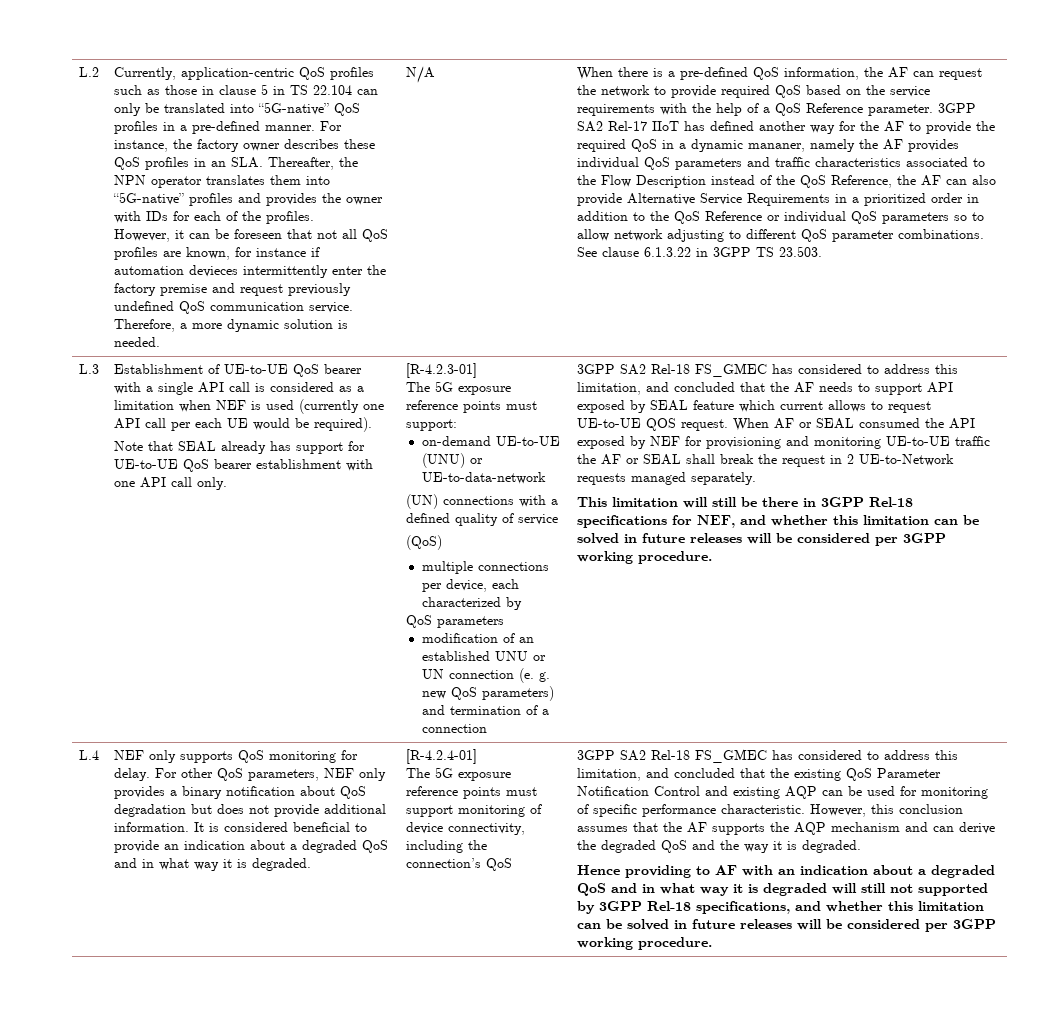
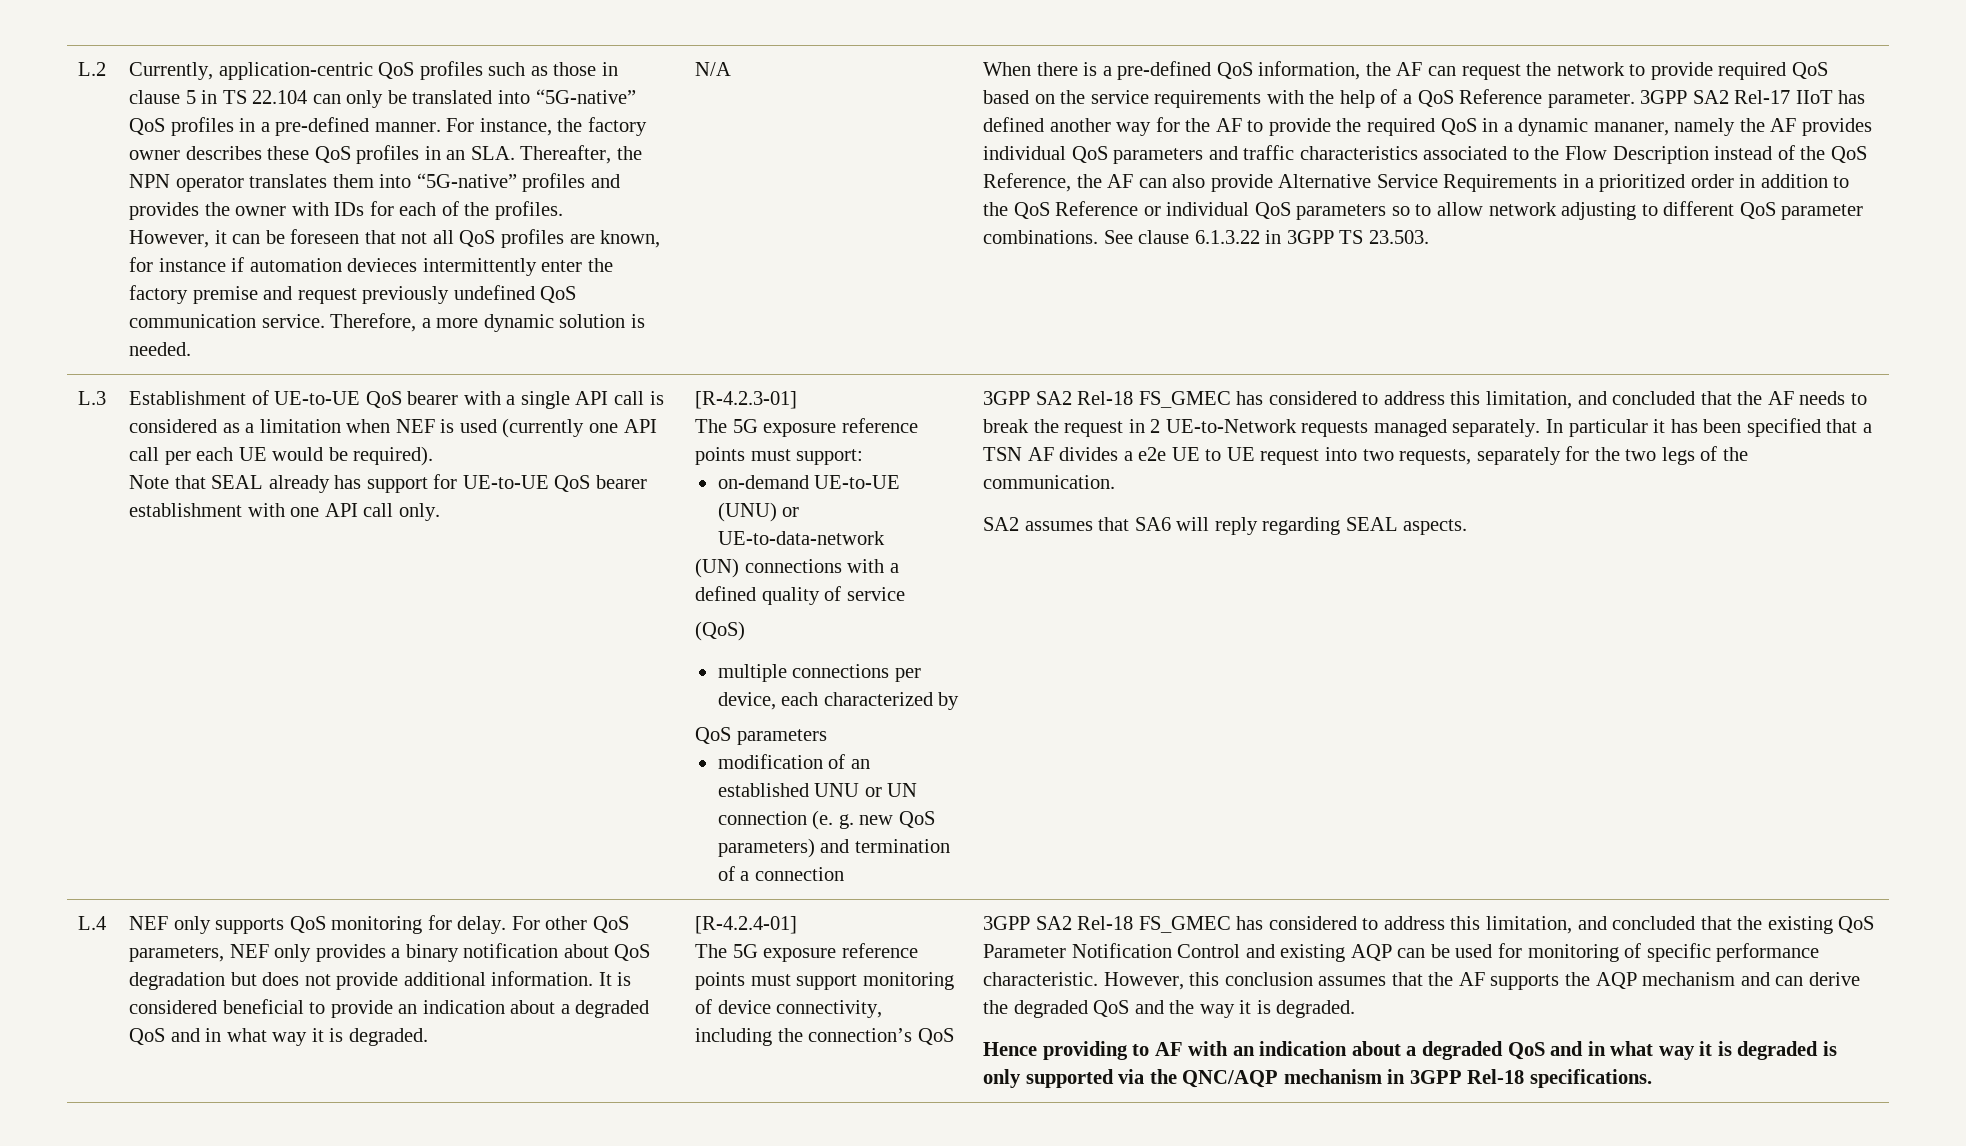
- 3GPP SA2 Rel-18 FS_GMEC has considered to address this limitation, and concluded that the AF needs to support API exposed by SEAL feature which current allows to request UE-to-UE QOS request. When AF or SEAL consumed the API exposed by NEF for provisioning and monitoring UE-to-UE traffic the AF or SEAL shall break the request in 2 UE-to-Network requests managed separately.
- This limitation will still be there in 3GPP Rel-18 specifications for NEF, and whether this limitation can be solved in future releases will be considered per 3GPP working procedure.
+ 3GPP SA2 Rel-18 FS_GMEC has considered to address this limitation, and concluded that the AF needs to break the request in 2 UE-to-Network requests managed separately. In particular it has been specified that a TSN AF divides a e2e UE to UE request into two requests, separately for the two legs of the communication.
+ SA2 assumes that SA6 will reply regarding SEAL aspects.
- Hence providing to AF with an indication about a degraded QoS and in what way it is degraded will still not supported by 3GPP Rel-18 specifications, and whether this limitation can be solved in future releases will be considered per 3GPP working procedure.
+ Hence providing to AF with an indication about a degraded QoS and in what way it is degraded is only supported via the QNC/AQP mechanism in 3GPP Rel-18 specifications.

